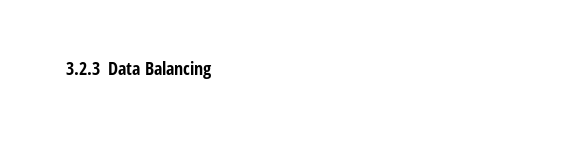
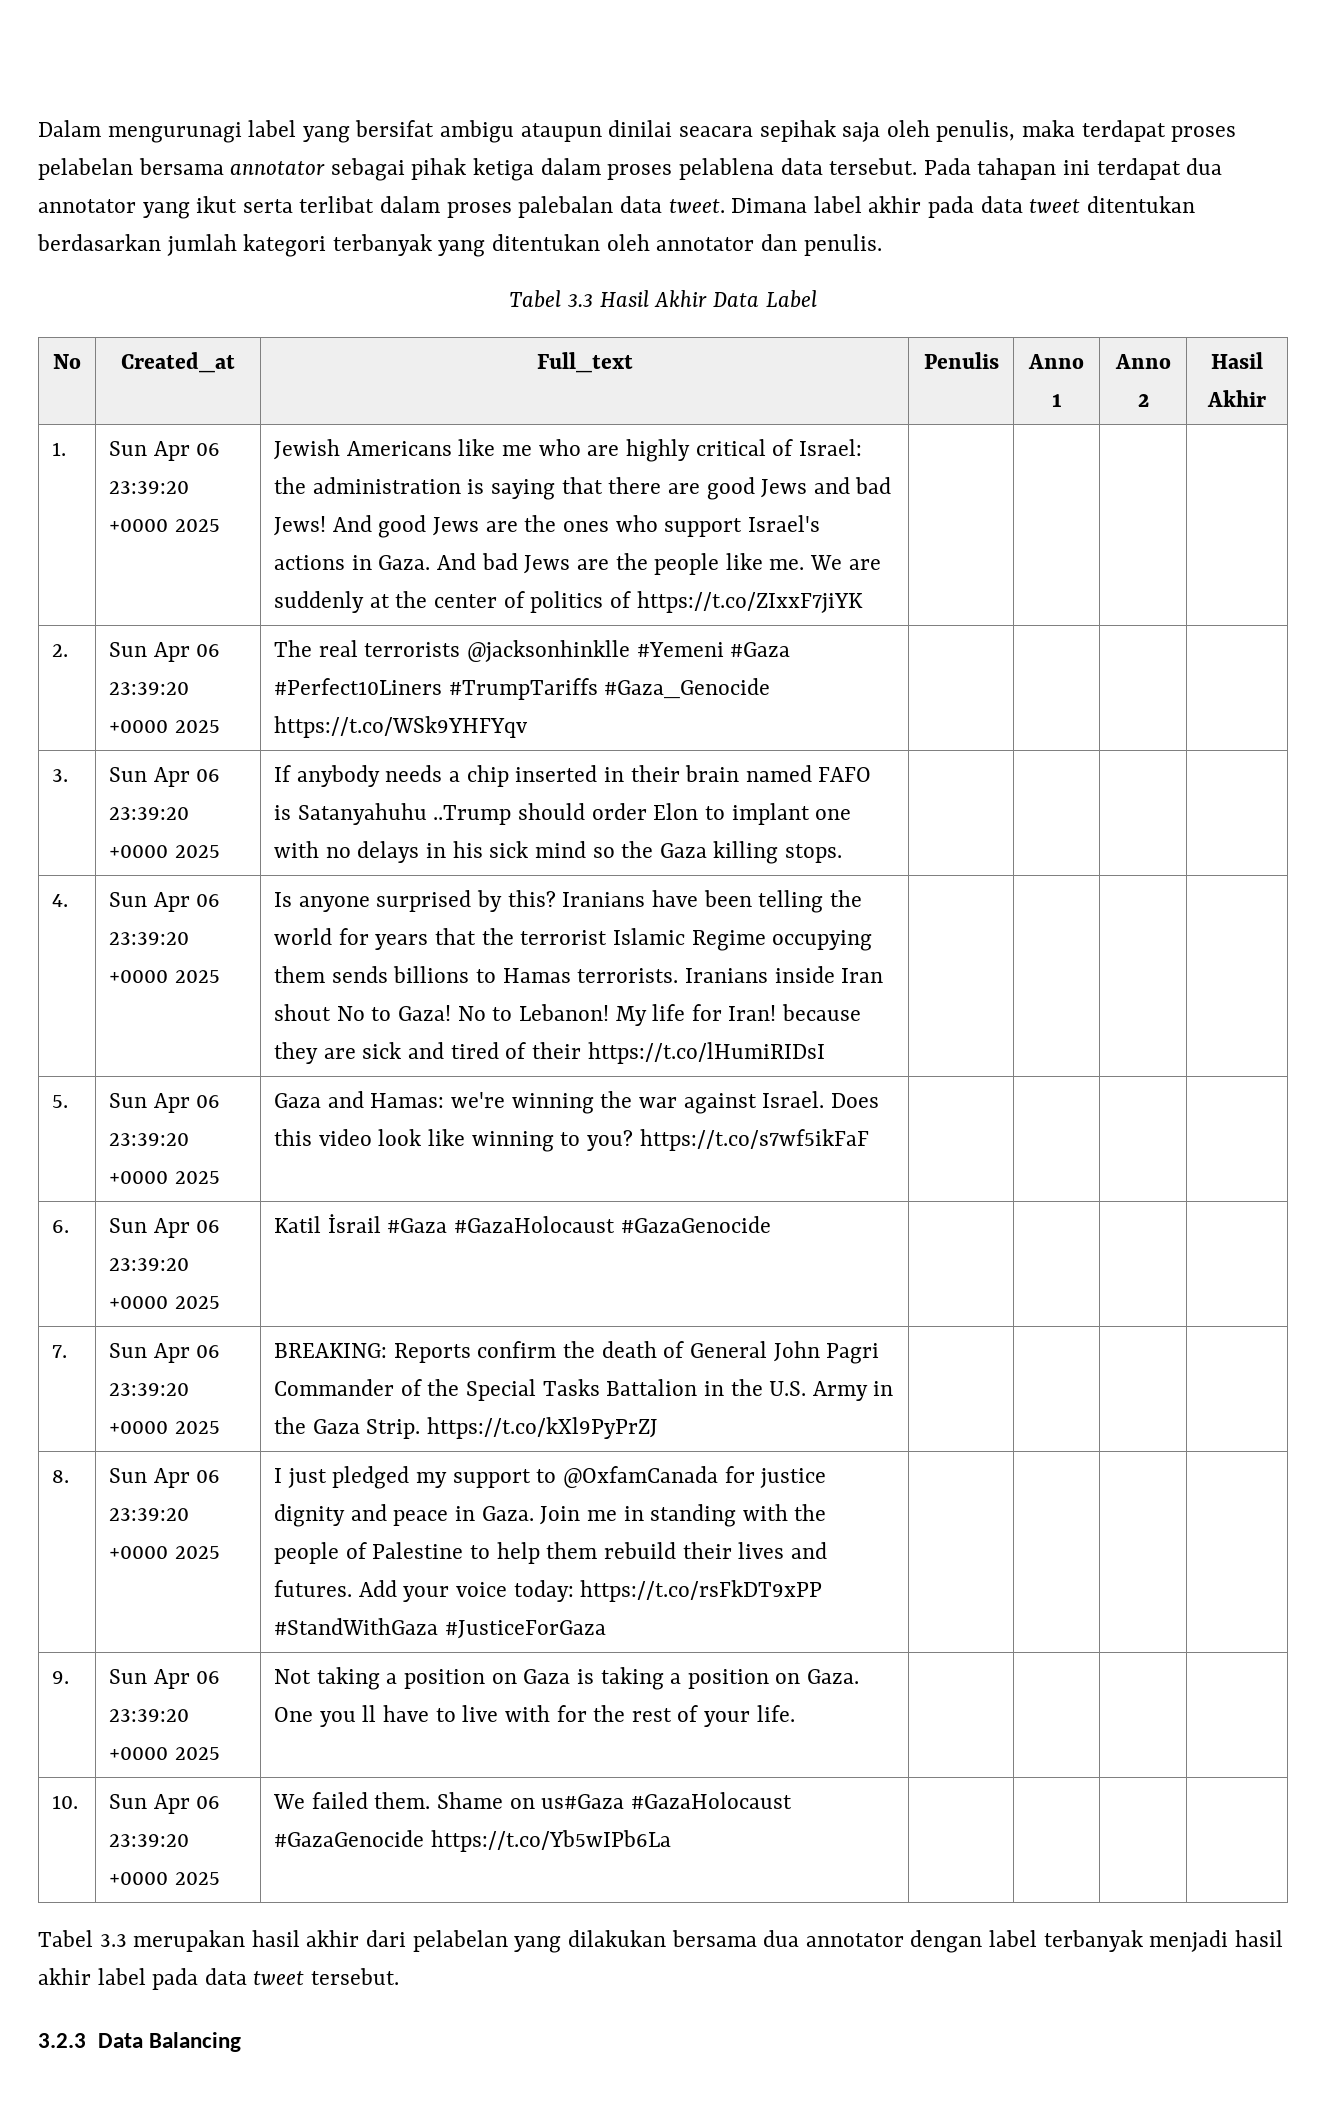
+ Dalam mengurunagi label yang bersifat ambigu ataupun dinilai seacara sepihak saja oleh penulis, maka terdapat proses pelabelan bersama annotator sebagai pihak ketiga dalam proses pelablena data tersebut. Pada tahapan ini terdapat dua annotator yang ikut serta terlibat dalam proses palebalan data tweet. Dimana label akhir pada data tweet ditentukan berdasarkan jumlah kategori terbanyak yang ditentukan oleh annotator dan penulis.
+ Tabel 3.3 Hasil Akhir Data Label
+ No | Created_at | Full_text | Penulis | Anno 1 | Anno 2 | Hasil Akhir
+ 1. | Sun Apr 06 23:39:20 +0000 2025 | Jewish Americans like me who are highly critical of Israel: the administration is saying that there are good Jews and bad Jews! And good Jews are the ones who support Israel's actions in Gaza. And bad Jews are the people like me. We are suddenly at the center of politics of https://t.co/ZIxxF7jiYK | | | |
+ 2. | Sun Apr 06 23:39:20 +0000 2025 | The real terrorists @jacksonhinklle #Yemeni #Gaza #Perfect10Liners #TrumpTariffs #Gaza_Genocide https://t.co/WSk9YHFYqv | | | |
+ 3. | Sun Apr 06 23:39:20 +0000 2025 | If anybody needs a chip inserted in their brain named FAFO is Satanyahuhu ..Trump should order Elon to implant one with no delays in his sick mind so the Gaza killing stops. | | | |
+ 4. | Sun Apr 06 23:39:20 +0000 2025 | Is anyone surprised by this? Iranians have been telling the world for years that the terrorist Islamic Regime occupying them sends billions to Hamas terrorists. Iranians inside Iran shout No to Gaza! No to Lebanon! My life for Iran! because they are sick and tired of their https://t.co/lHumiRIDsI | | | |
+ 5. | Sun Apr 06 23:39:20 +0000 2025 | Gaza and Hamas: we're winning the war against Israel. Does this video look like winning to you? https://t.co/s7wf5ikFaF | | | |
+ 6. | Sun Apr 06 23:39:20 +0000 2025 | Katil İsrail #Gaza #GazaHolocaust #GazaGenocide | | | |
+ 7. | Sun Apr 06 23:39:20 +0000 2025 | BREAKING: Reports confirm the death of General John Pagri Commander of the Special Tasks Battalion in the U.S. Army in the Gaza Strip. https://t.co/kXl9PyPrZJ | | | |
+ 8. | Sun Apr 06 23:39:20 +0000 2025 | I just pledged my support to @OxfamCanada for justice dignity and peace in Gaza. Join me in standing with the people of Palestine to help them rebuild their lives and futures. Add your voice today: https://t.co/rsFkDT9xPP #StandWithGaza #JusticeForGaza | | | |
+ 9. | Sun Apr 06 23:39:20 +0000 2025 | Not taking a position on Gaza is taking a position on Gaza. One you ll have to live with for the rest of your life. | | | |
+ 10. | Sun Apr 06 23:39:20 +0000 2025 | We failed them. Shame on us#Gaza #GazaHolocaust #GazaGenocide https://t.co/Yb5wIPb6La | | | |
+ Tabel 3.3 merupakan hasil akhir dari pelabelan yang dilakukan bersama dua annotator dengan label terbanyak menjadi hasil akhir label pada data tweet tersebut.

